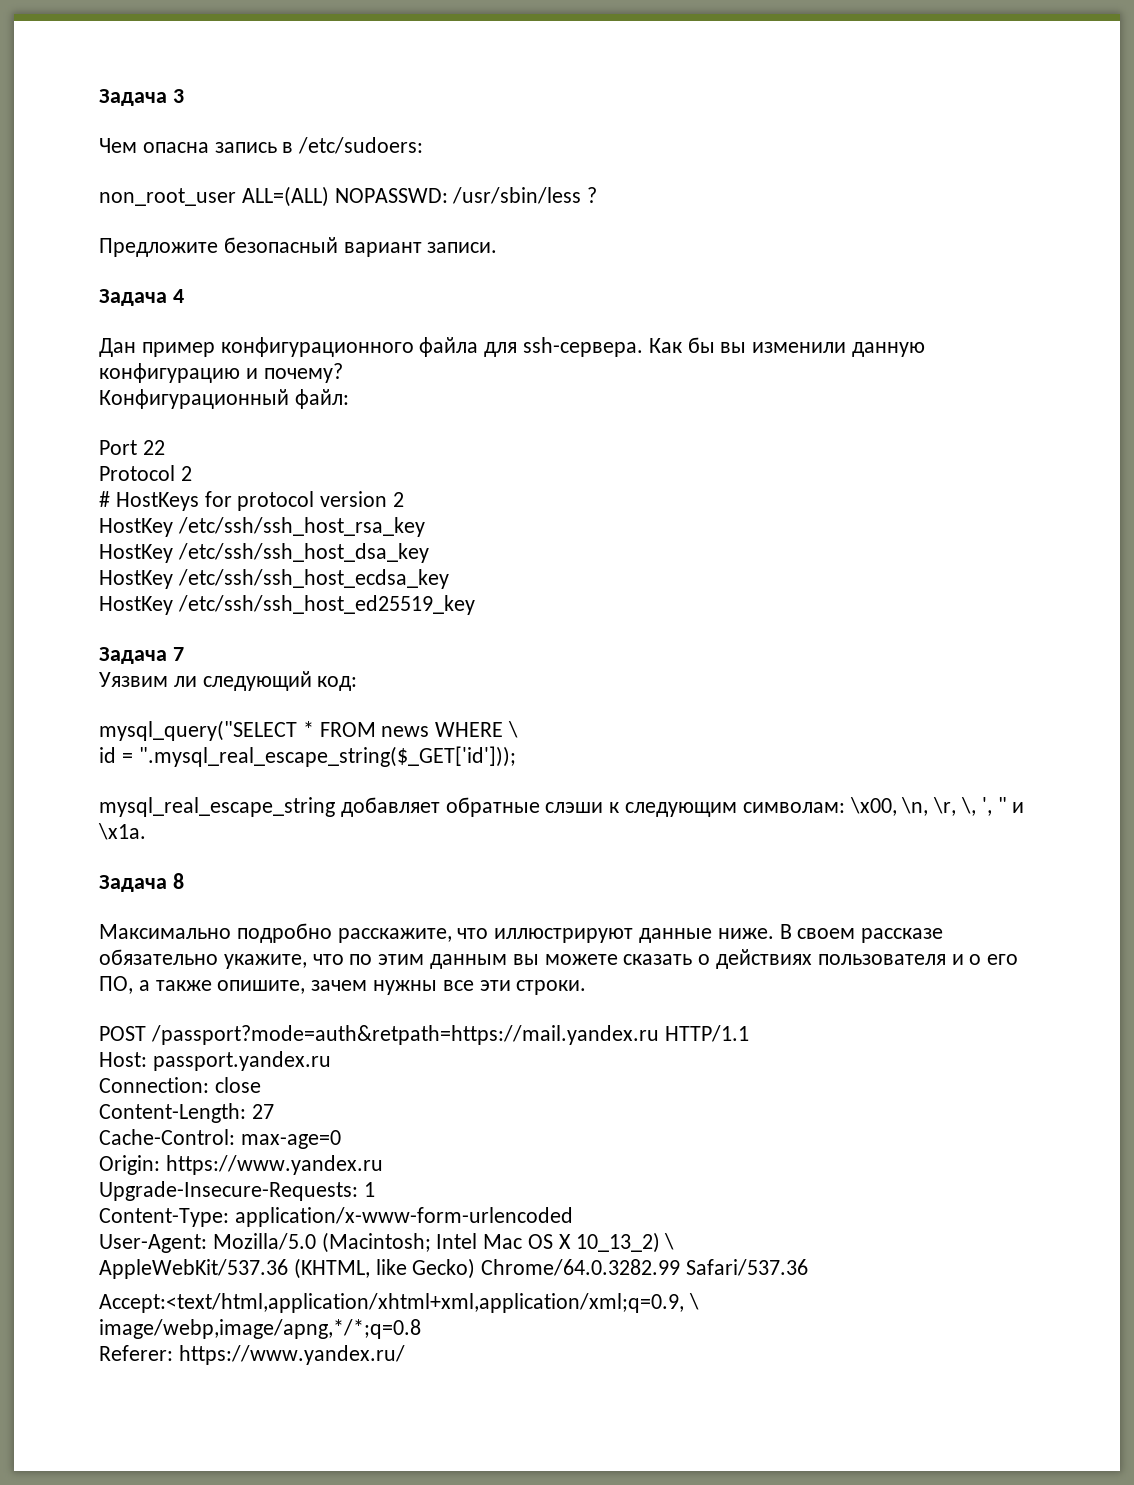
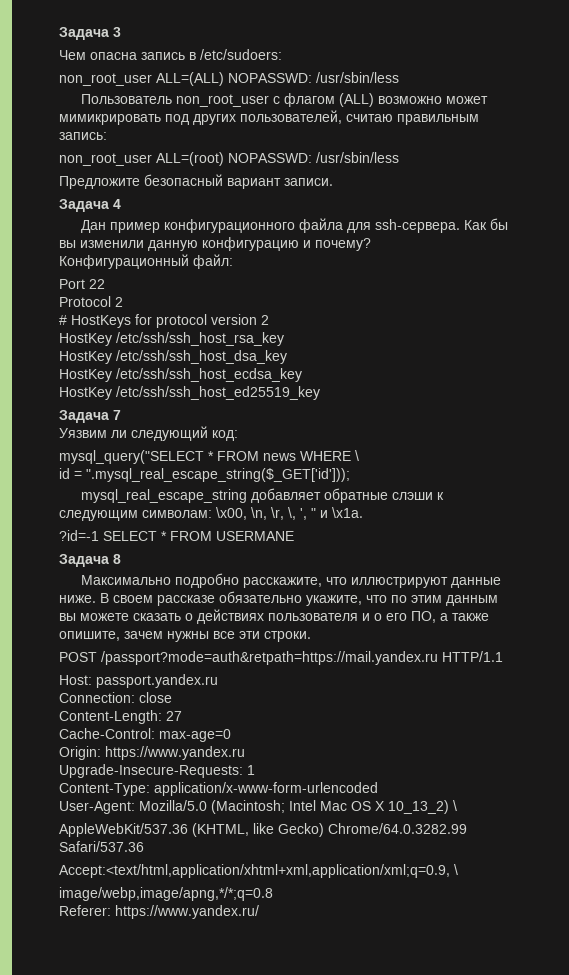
- non_root_user ALL=(ALL) NOPASSWD: /usr/sbin/less ?
+ non_root_user ALL=(ALL) NOPASSWD: /usr/sbin/less
+ Пользователь non_root_user с флагом (ALL) возможно может мимикрировать под других пользователей, считаю правильным запись:
+ non_root_user ALL=(root) NOPASSWD: /usr/sbin/less
+ ?id=-1 SELECT * FROM USERMANE

